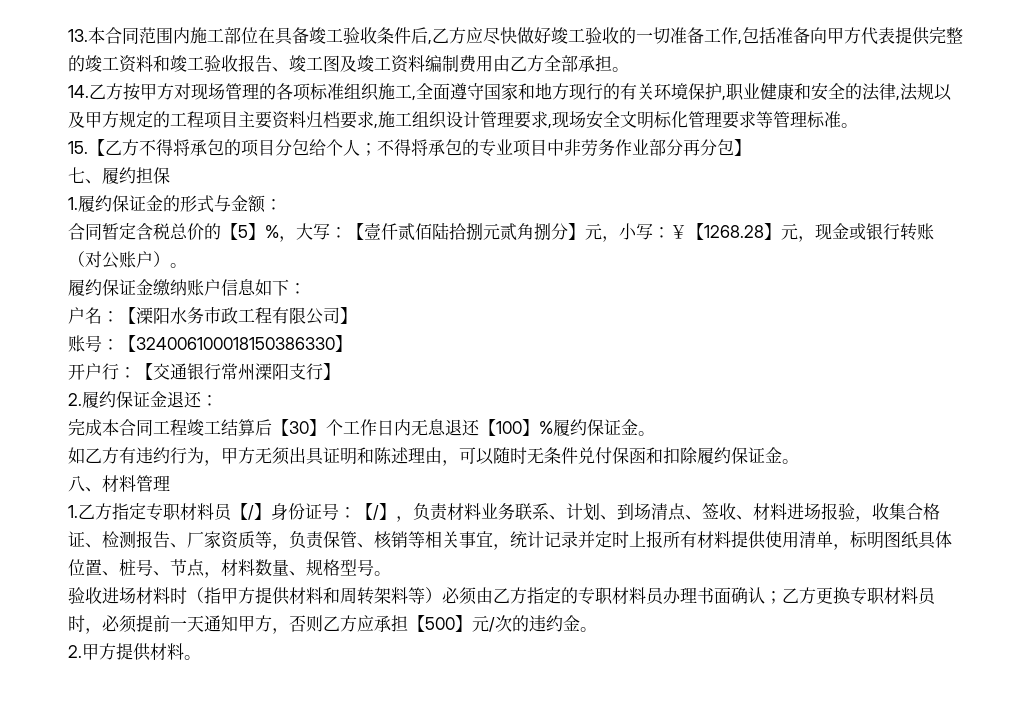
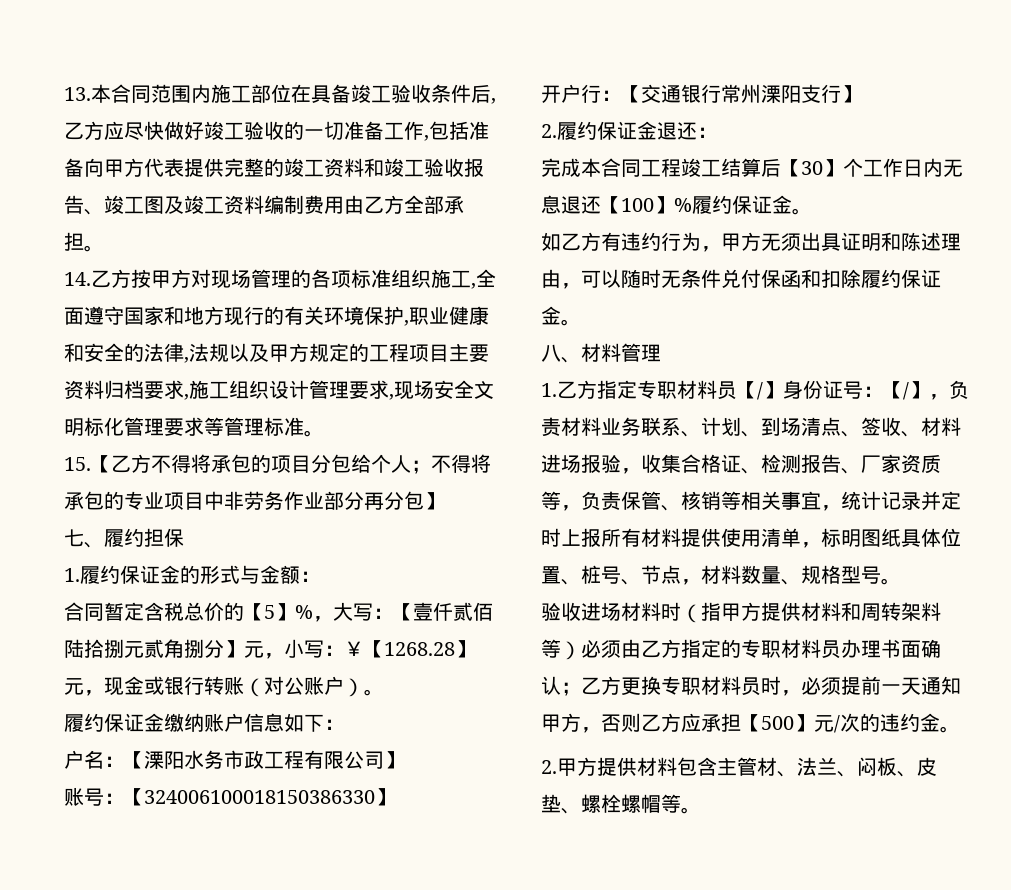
- 2.甲方提供材料。
+ 2.甲方提供材料包含主管材、法兰、闷板、皮垫、螺栓螺帽等。

